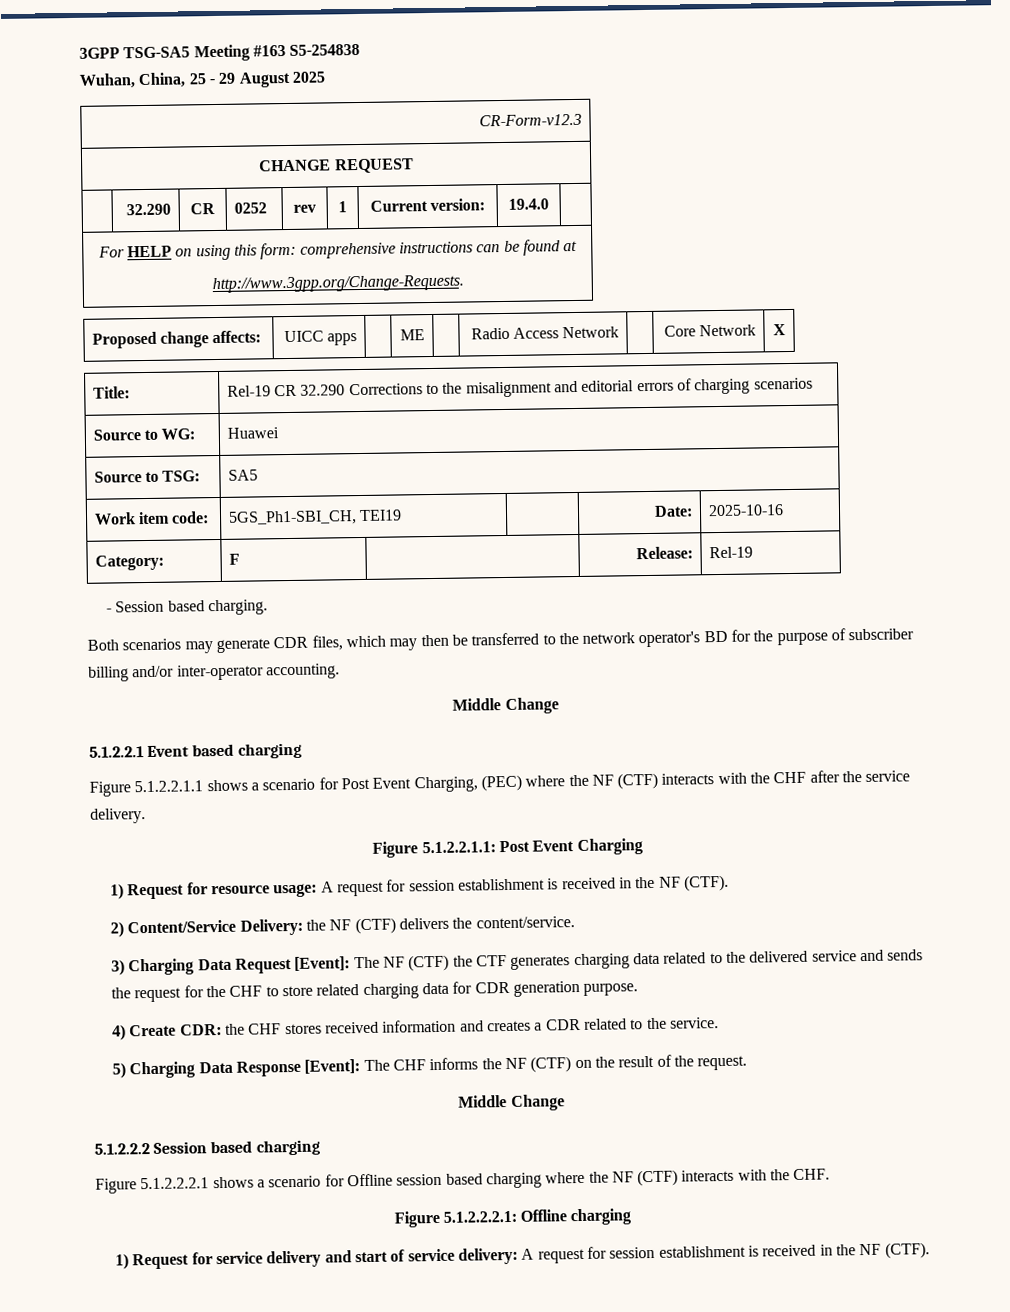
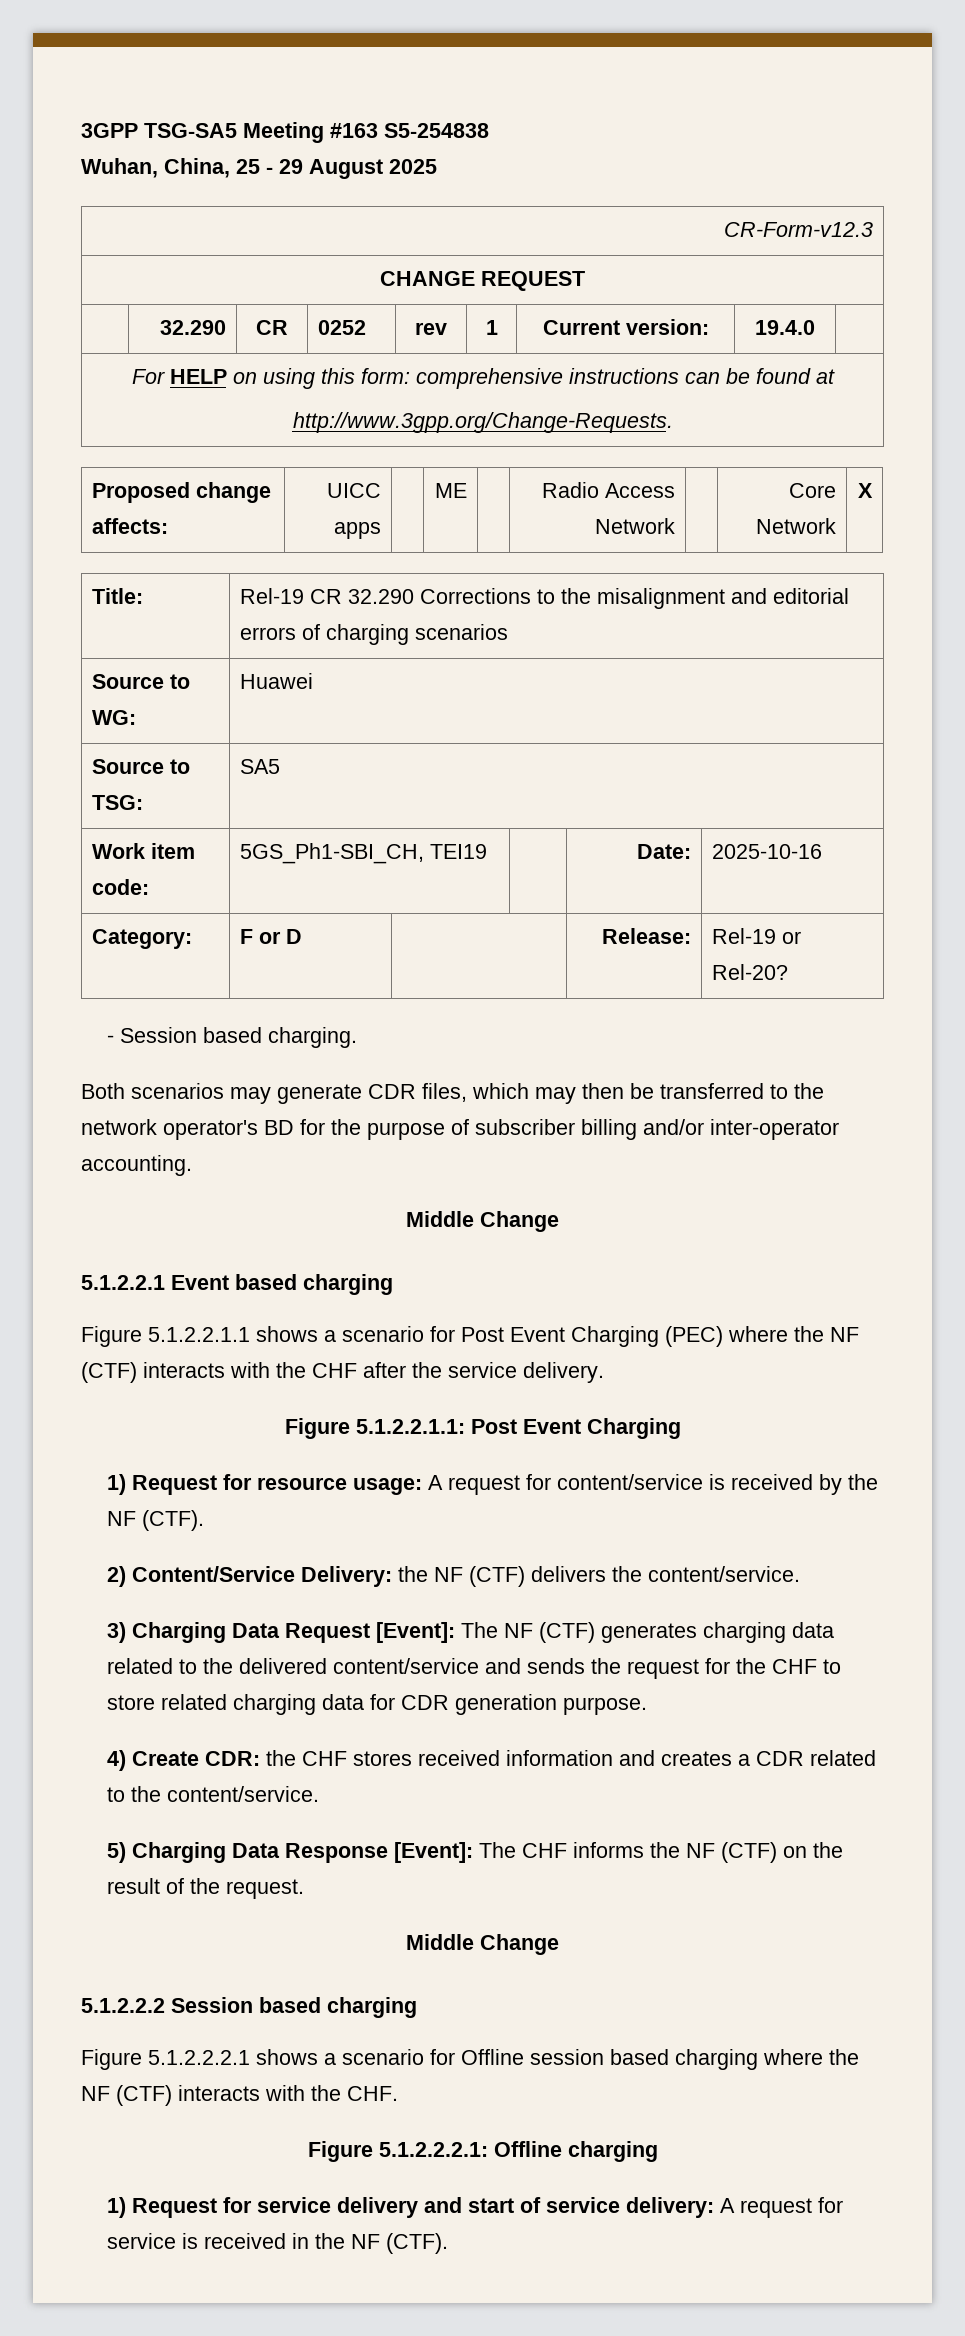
- Category: | F | | Release: | Rel-19
+ Category: | F or D | | Release: | Rel-19 or Rel-20?
- Figure 5.1.2.2.1.1 shows a scenario for Post Event Charging, (PEC) where the NF (CTF) interacts with the CHF after the service delivery.
+ Figure 5.1.2.2.1.1 shows a scenario for Post Event Charging (PEC) where the NF (CTF) interacts with the CHF after the service delivery.
- 1) Request for resource usage: A request for session establishment is received in the NF (CTF).
+ 1) Request for resource usage: A request for content/service is received by the NF (CTF).
- 3) Charging Data Request [Event]: The NF (CTF) the CTF generates charging data related to the delivered service and sends the request for the CHF to store related charging data for CDR generation purpose.
+ 3) Charging Data Request [Event]: The NF (CTF) generates charging data related to the delivered content/service and sends the request for the CHF to store related charging data for CDR generation purpose.
- 4) Create CDR: the CHF stores received information and creates a CDR related to the service.
+ 4) Create CDR: the CHF stores received information and creates a CDR related to the content/service.
- 1) Request for service delivery and start of service delivery: A request for session establishment is received in the NF (CTF).
+ 1) Request for service delivery and start of service delivery: A request for service is received in the NF (CTF).

